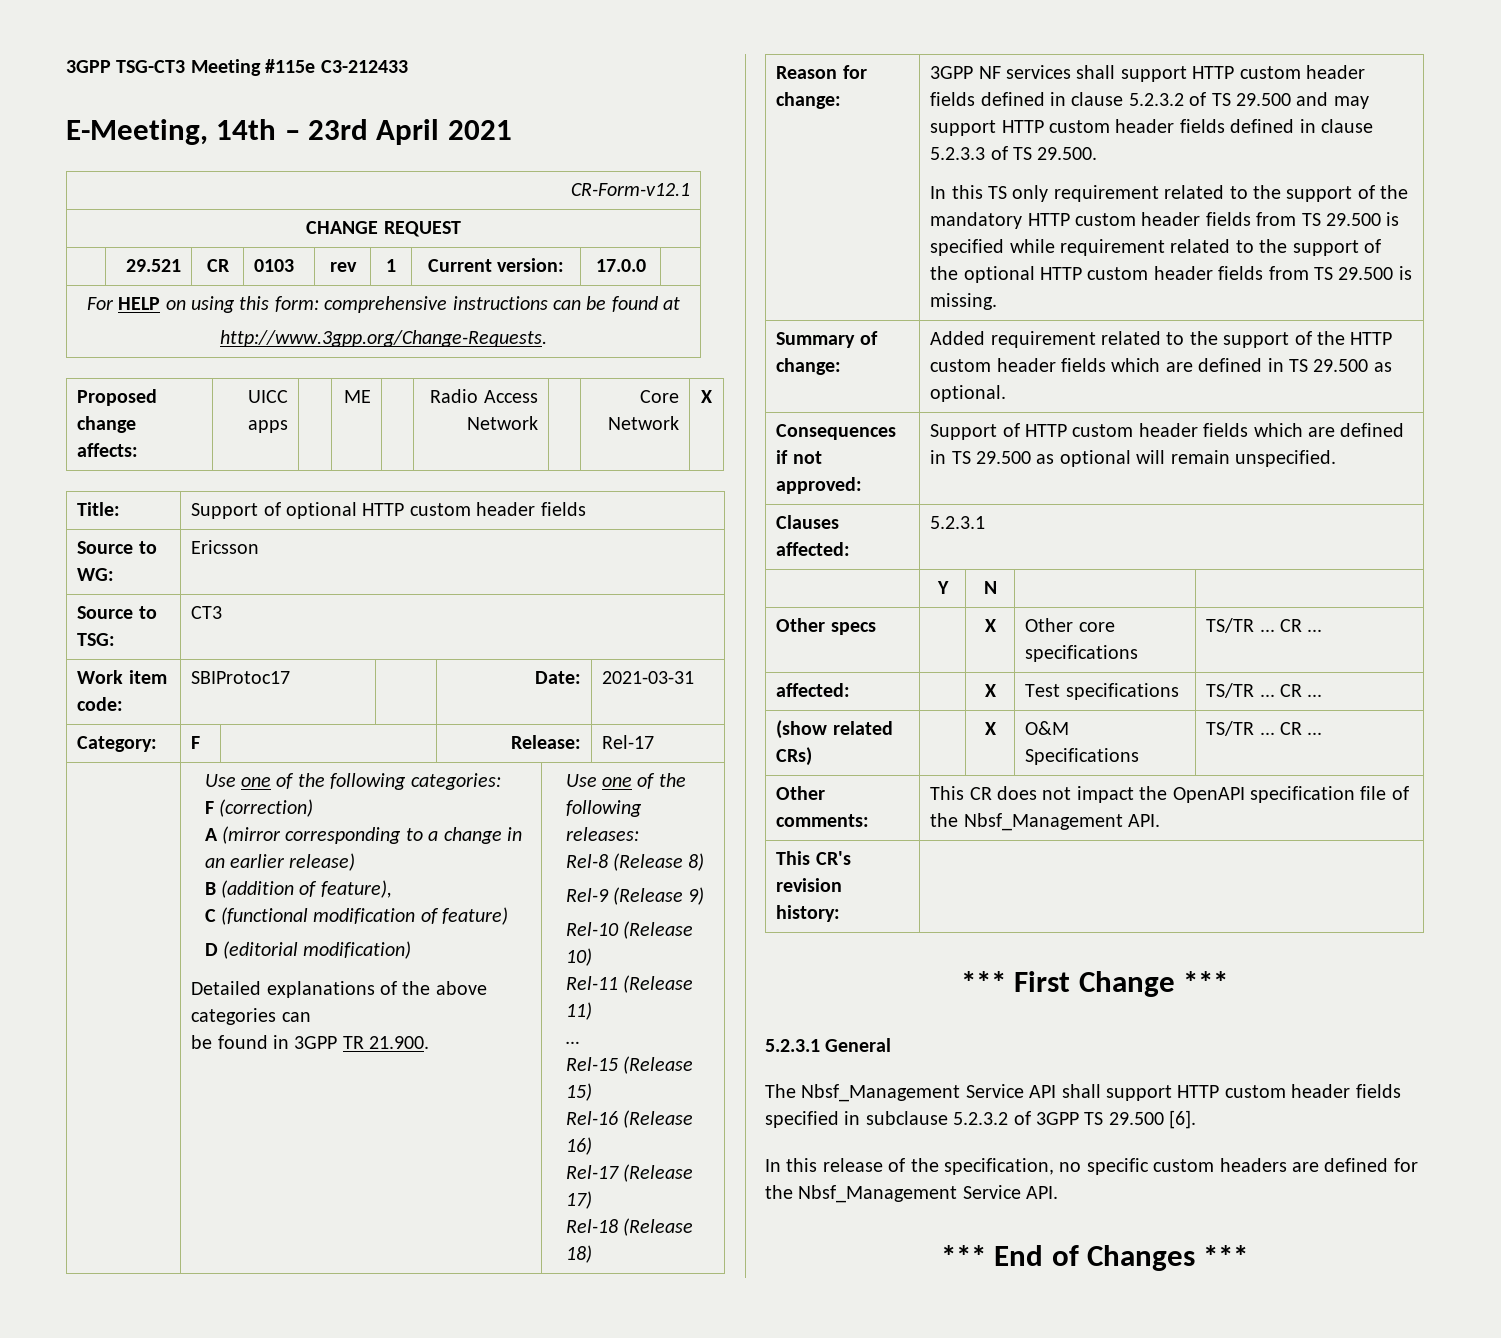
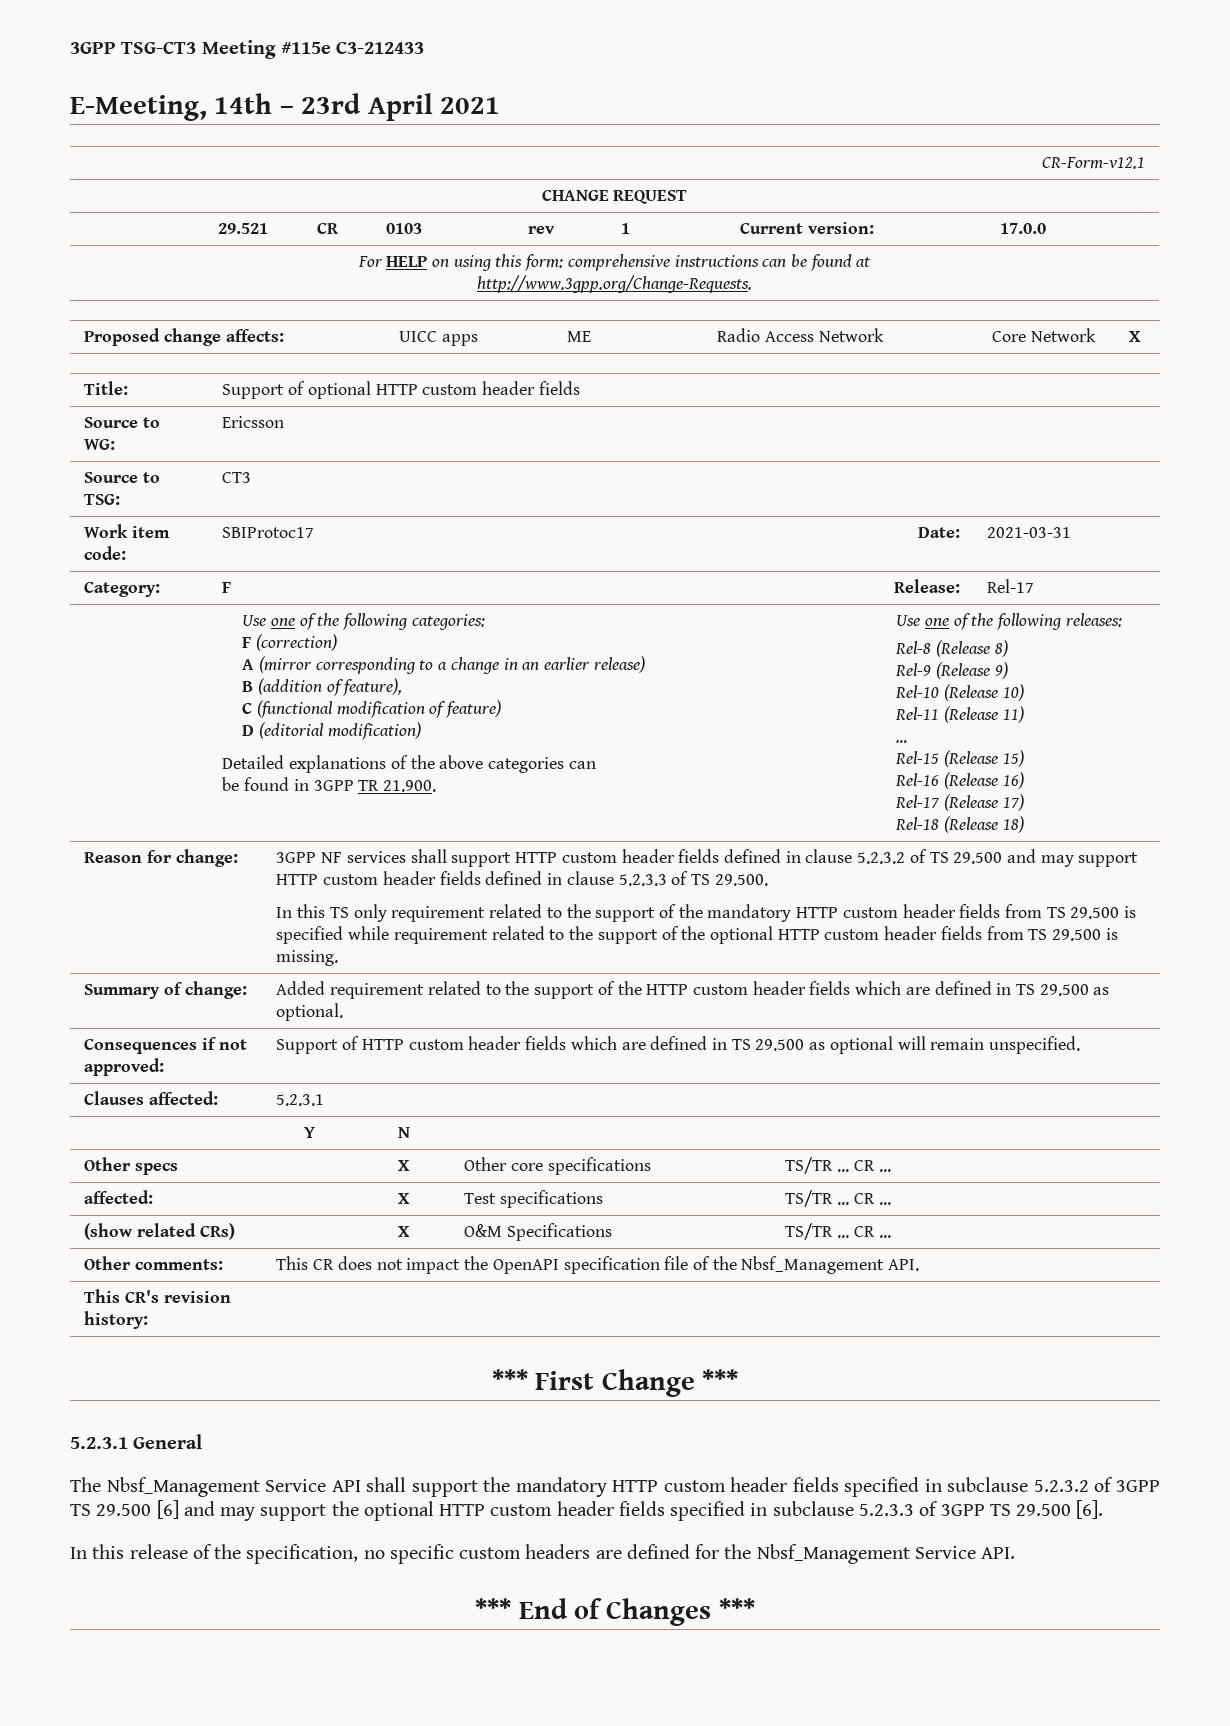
- The Nbsf_Management Service API shall support HTTP custom header fields specified in subclause 5.2.3.2 of 3GPP TS 29.500 [6].
+ The Nbsf_Management Service API shall support the mandatory HTTP custom header fields specified in subclause 5.2.3.2 of 3GPP TS 29.500 [6] and may support the optional HTTP custom header fields specified in subclause 5.2.3.3 of 3GPP TS 29.500 [6].

